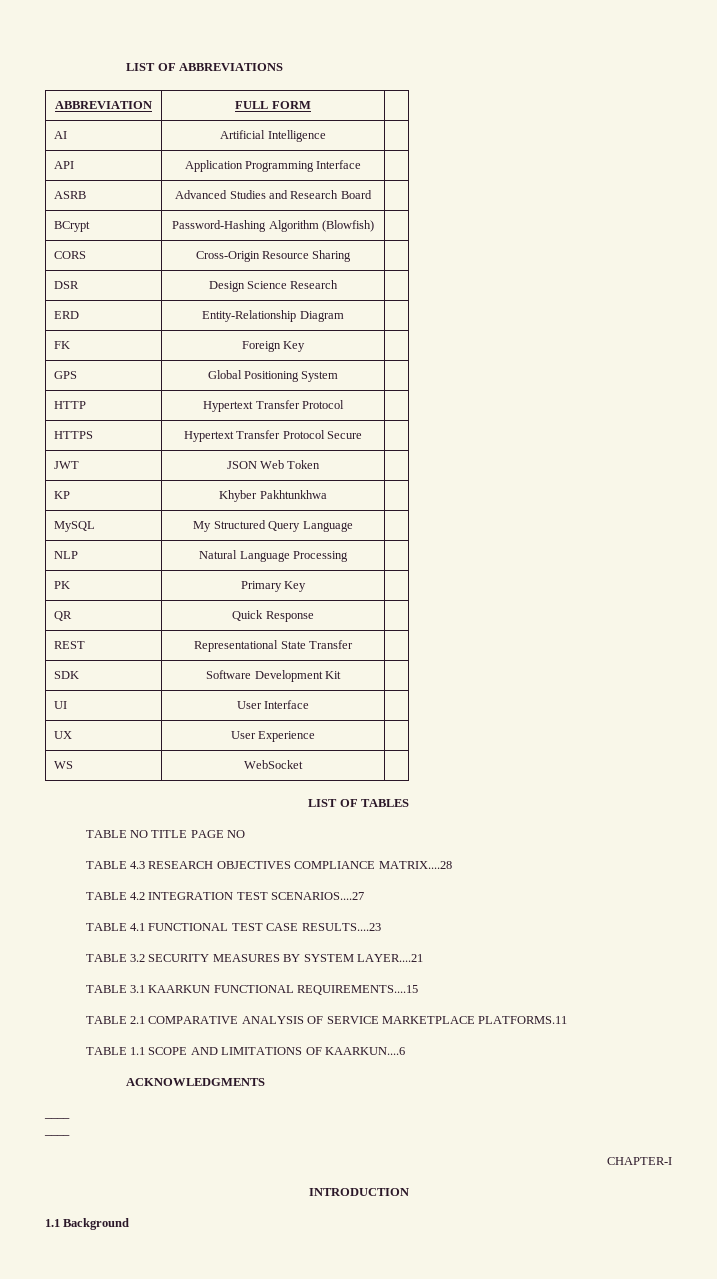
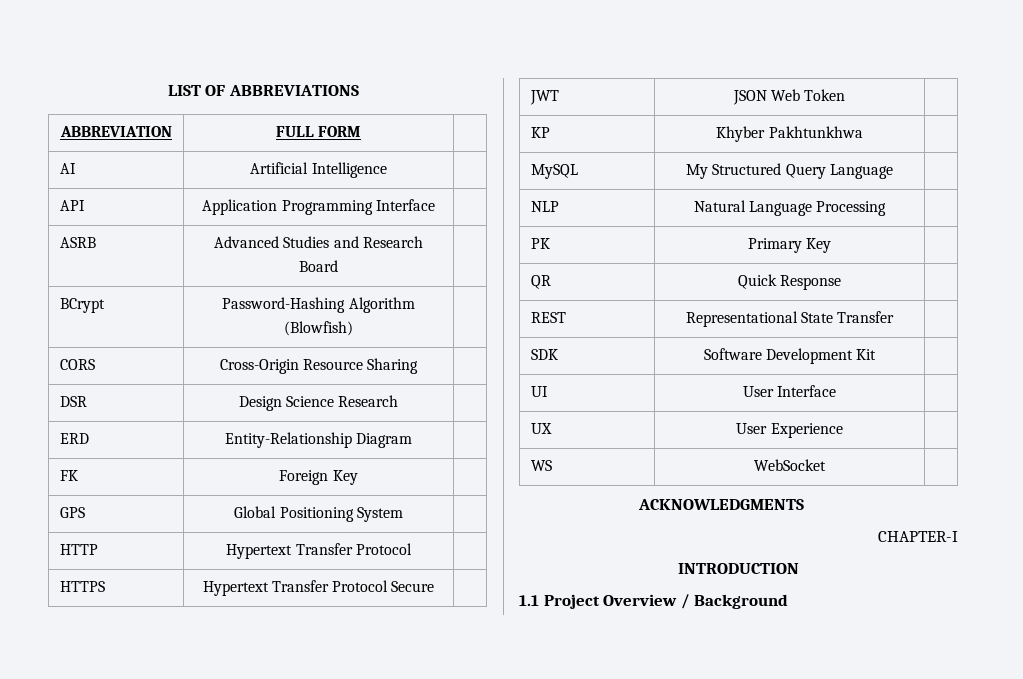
- LIST OF TABLES
- TABLE NO TITLE PAGE NO
- TABLE 4.3 RESEARCH OBJECTIVES COMPLIANCE MATRIX....28
- TABLE 4.2 INTEGRATION TEST SCENARIOS....27
- TABLE 4.1 FUNCTIONAL TEST CASE RESULTS....23
- TABLE 3.2 SECURITY MEASURES BY SYSTEM LAYER....21
- TABLE 3.1 KAARKUN FUNCTIONAL REQUIREMENTS....15
- TABLE 2.1 COMPARATIVE ANALYSIS OF SERVICE MARKETPLACE PLATFORMS.11
- TABLE 1.1 SCOPE AND LIMITATIONS OF KAARKUN....6
  ACKNOWLEDGMENTS
- ____
- ____
- 1.1 Background
+ 1.1 Project Overview / Background

